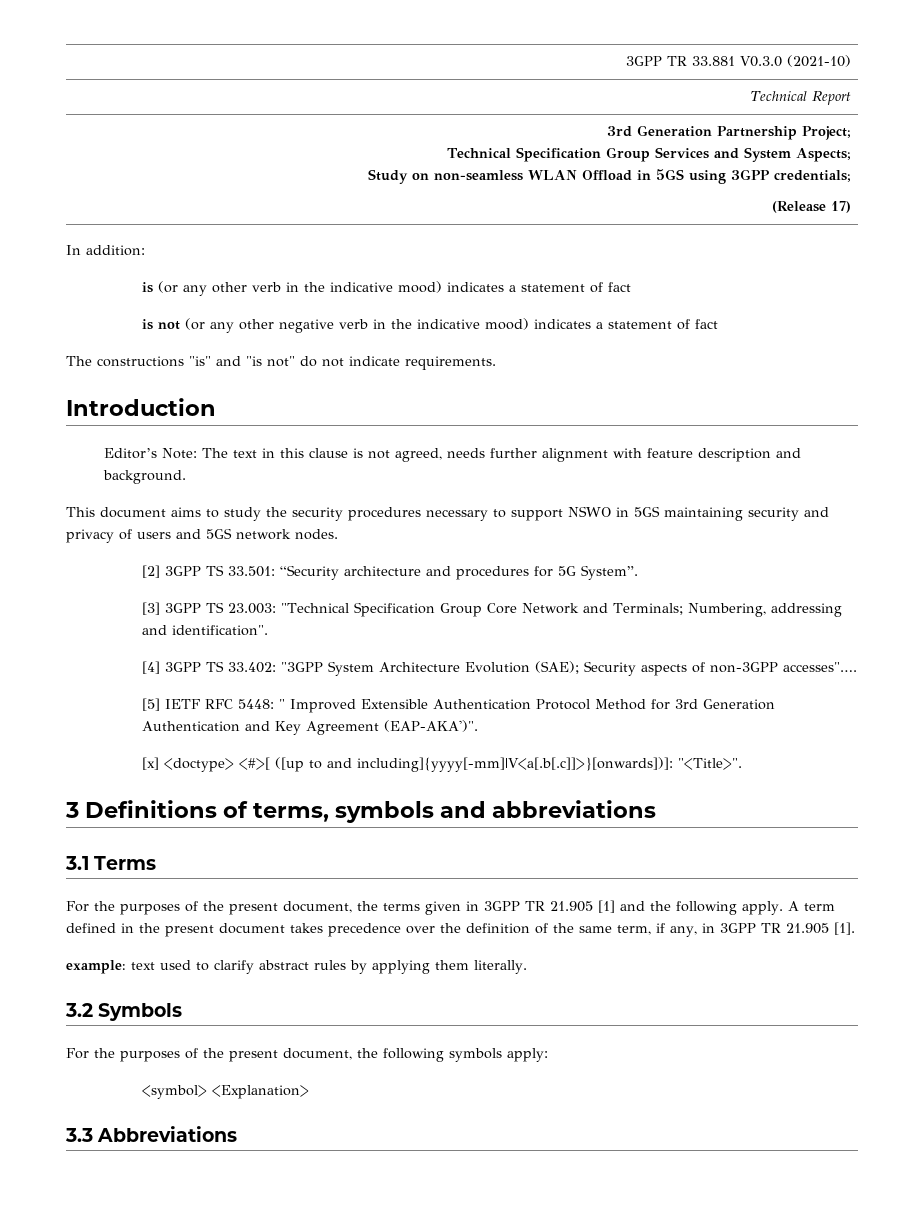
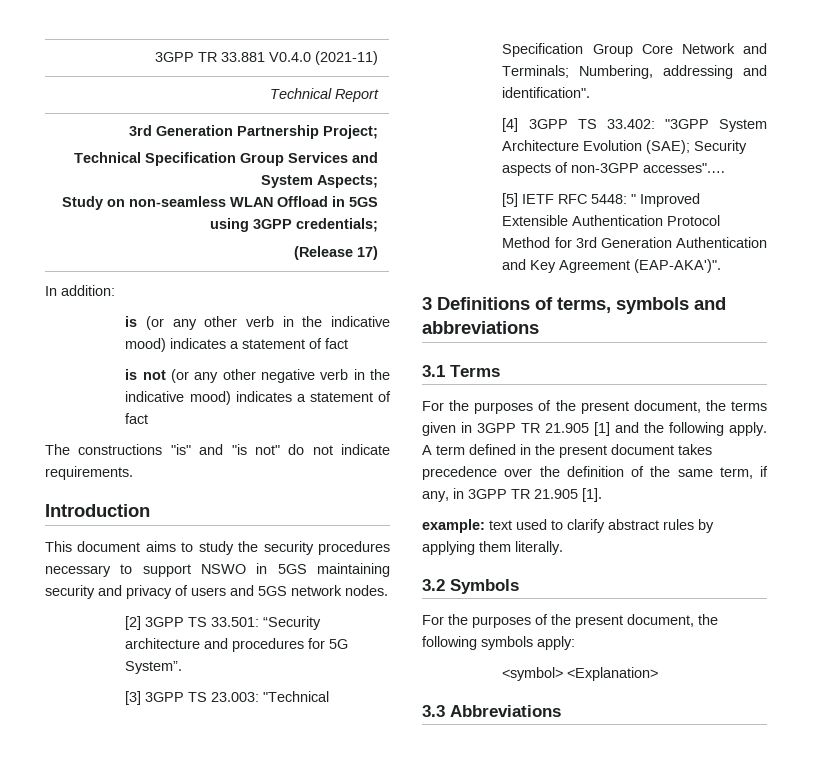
- 3GPP TR 33.881 V0.3.0 (2021-10)
+ 3GPP TR 33.881 V0.4.0 (2021-11)
- Editor’s Note: The text in this clause is not agreed, needs further alignment with feature description and background.
- [x] <doctype> <#>[ ([up to and including]{yyyy[-mm]|V<a[.b[.c]]>}[onwards])]: "<Title>".

